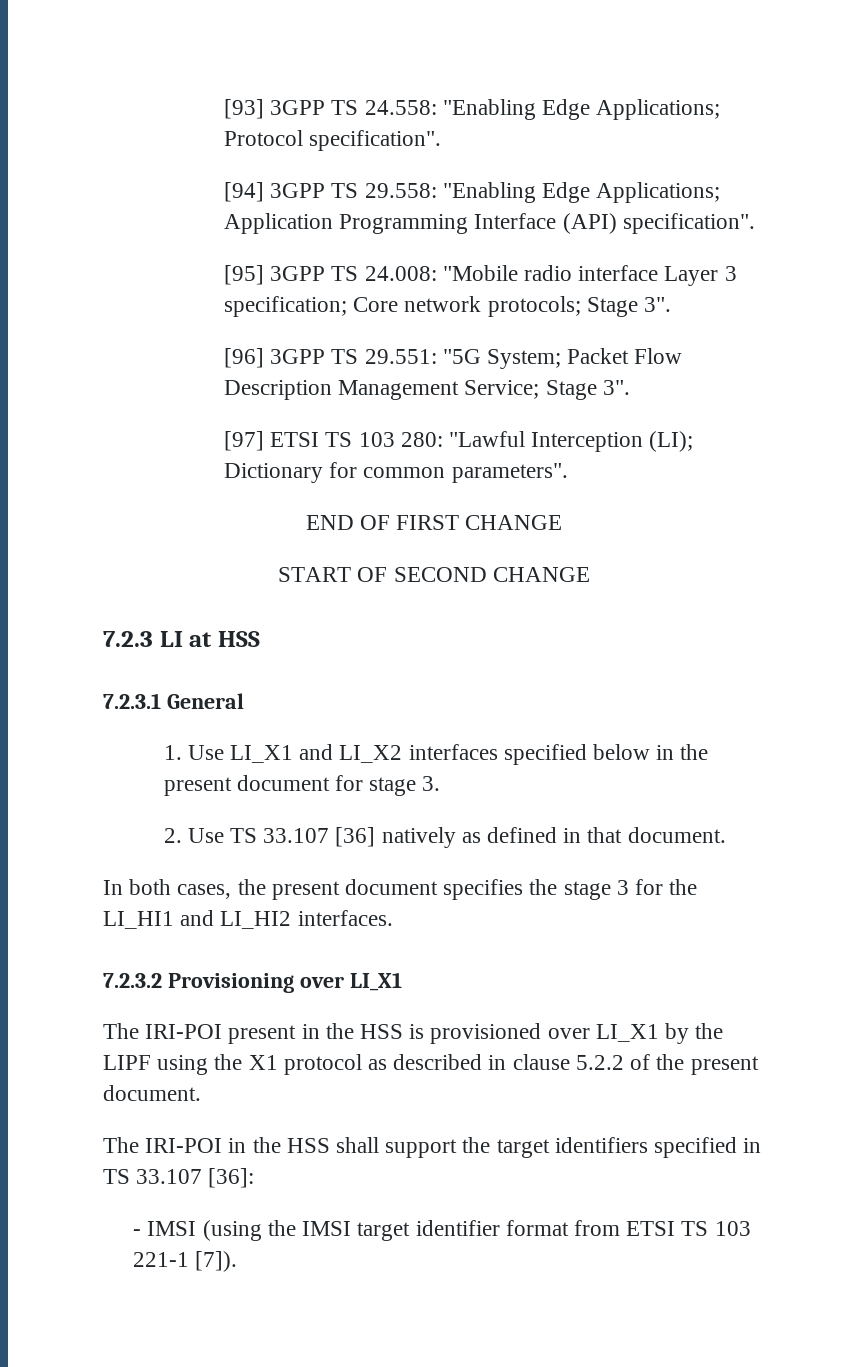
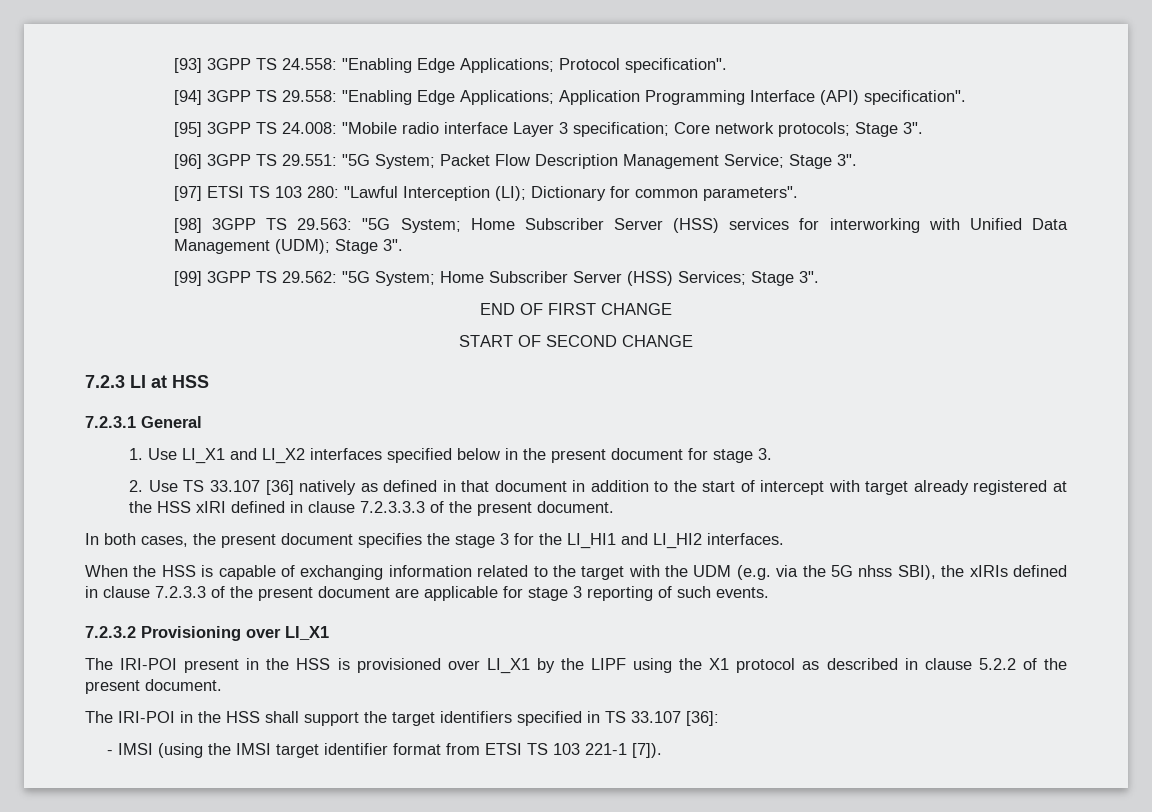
+ [98] 3GPP TS 29.563: "5G System; Home Subscriber Server (HSS) services for interworking with Unified Data Management (UDM); Stage 3".
+ [99] 3GPP TS 29.562: "5G System; Home Subscriber Server (HSS) Services; Stage 3".
- 2. Use TS 33.107 [36] natively as defined in that document.
+ 2. Use TS 33.107 [36] natively as defined in that document in addition to the start of intercept with target already registered at the HSS xIRI defined in clause 7.2.3.3.3 of the present document.
+ When the HSS is capable of exchanging information related to the target with the UDM (e.g. via the 5G nhss SBI), the xIRIs defined in clause 7.2.3.3 of the present document are applicable for stage 3 reporting of such events.

